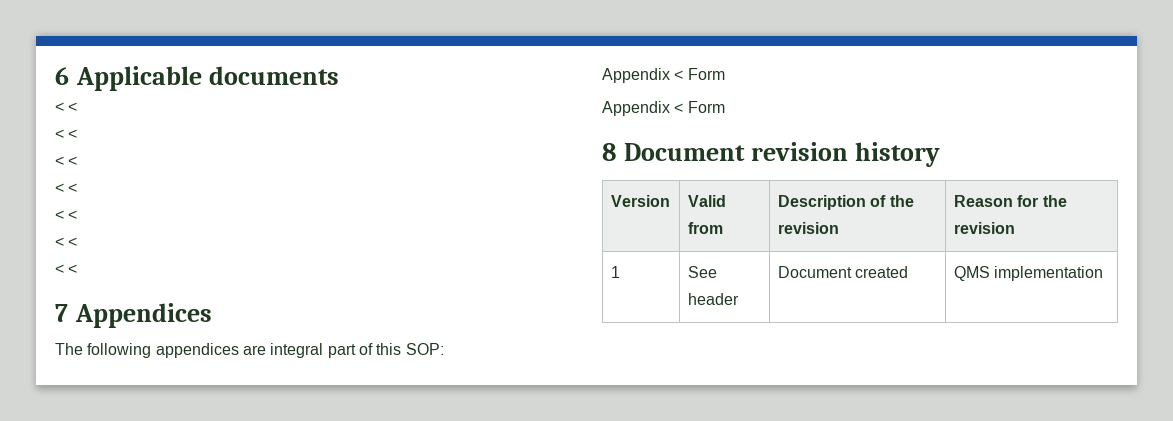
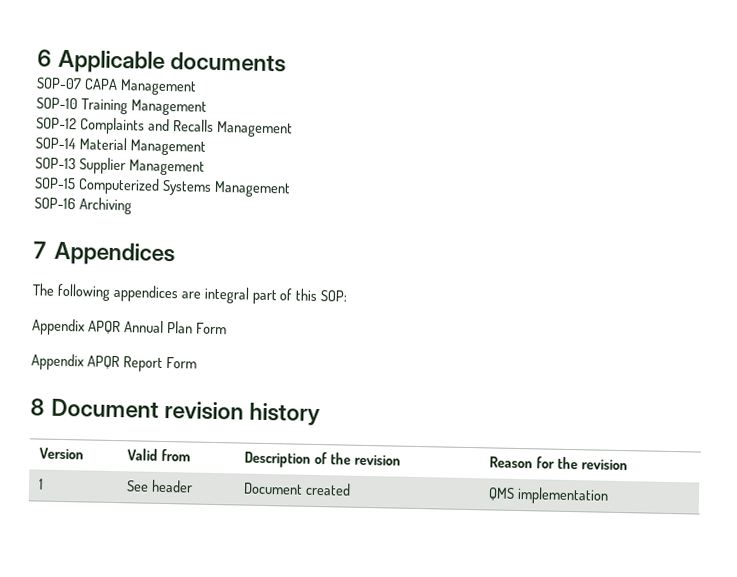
  6 Applicable documents
- < <
- < <
- < <
- < <
- < <
- < <
- < <
+ SOP-07 CAPA Management
+ SOP-10 Training Management
+ SOP-12 Complaints and Recalls Management
+ SOP-14 Material Management
+ SOP-13 Supplier Management
+ SOP-15 Computerized Systems Management
+ SOP-16 Archiving
  The following appendices are integral part of this SOP:
- Appendix < Form
- Appendix < Form
+ Appendix APQR Annual Plan Form
+ Appendix APQR Report Form

